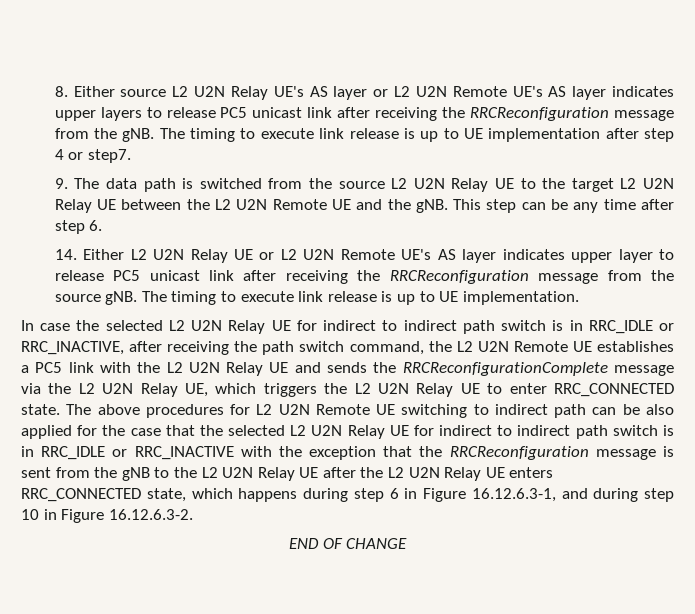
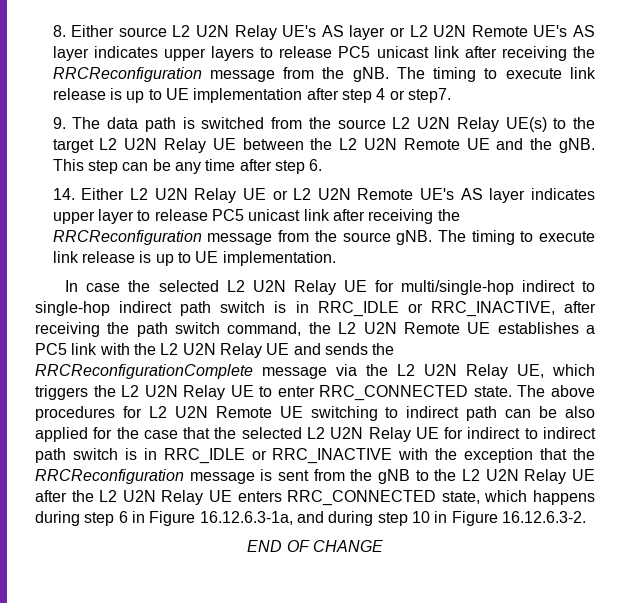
- 9. The data path is switched from the source L2 U2N Relay UE to the target L2 U2N Relay UE between the L2 U2N Remote UE and the gNB.
+ 9. The data path is switched from the source L2 U2N Relay UE(s) to the target L2 U2N Relay UE between the L2 U2N Remote UE and the gNB.
- In case the selected L2 U2N Relay UE for indirect to indirect path switch is in RRC_IDLE or RRC_INACTIVE, after receiving the path switch command, the L2 U2N Remote UE establishes a PC5 link with the L2 U2N Relay UE and sends the RRCReconfigurationComplete message via the L2 U2N Relay UE, which triggers the L2 U2N Relay UE to enter RRC_CONNECTED state.
+ In case the selected L2 U2N Relay UE for multi/single-hop indirect to single-hop indirect path switch is in RRC_IDLE or RRC_INACTIVE, after receiving the path switch command, the L2 U2N Remote UE establishes a PC5 link with the L2 U2N Relay UE and sends the RRCReconfigurationComplete message via the L2 U2N Relay UE, which triggers the L2 U2N Relay UE to enter RRC_CONNECTED state.
- The above procedures for L2 U2N Remote UE switching to indirect path can be also applied for the case that the selected L2 U2N Relay UE for indirect to indirect path switch is in RRC_IDLE or RRC_INACTIVE with the exception that the RRCReconfiguration message is sent from the gNB to the L2 U2N Relay UE after the L2 U2N Relay UE enters RRC_CONNECTED state, which happens during step 6 in Figure 16.12.6.3-1, and during step 10 in Figure 16.12.6.3-2.
+ The above procedures for L2 U2N Remote UE switching to indirect path can be also applied for the case that the selected L2 U2N Relay UE for indirect to indirect path switch is in RRC_IDLE or RRC_INACTIVE with the exception that the RRCReconfiguration message is sent from the gNB to the L2 U2N Relay UE after the L2 U2N Relay UE enters RRC_CONNECTED state, which happens during step 6 in Figure 16.12.6.3-1a, and during step 10 in Figure 16.12.6.3-2.

